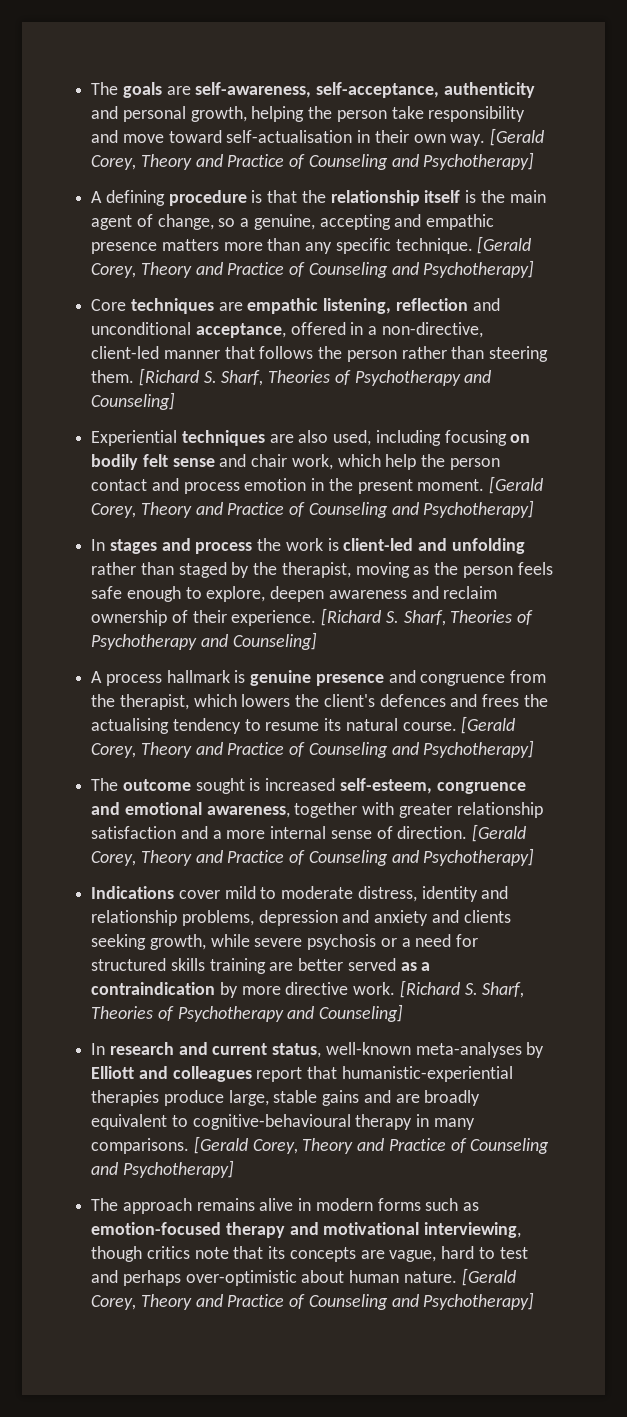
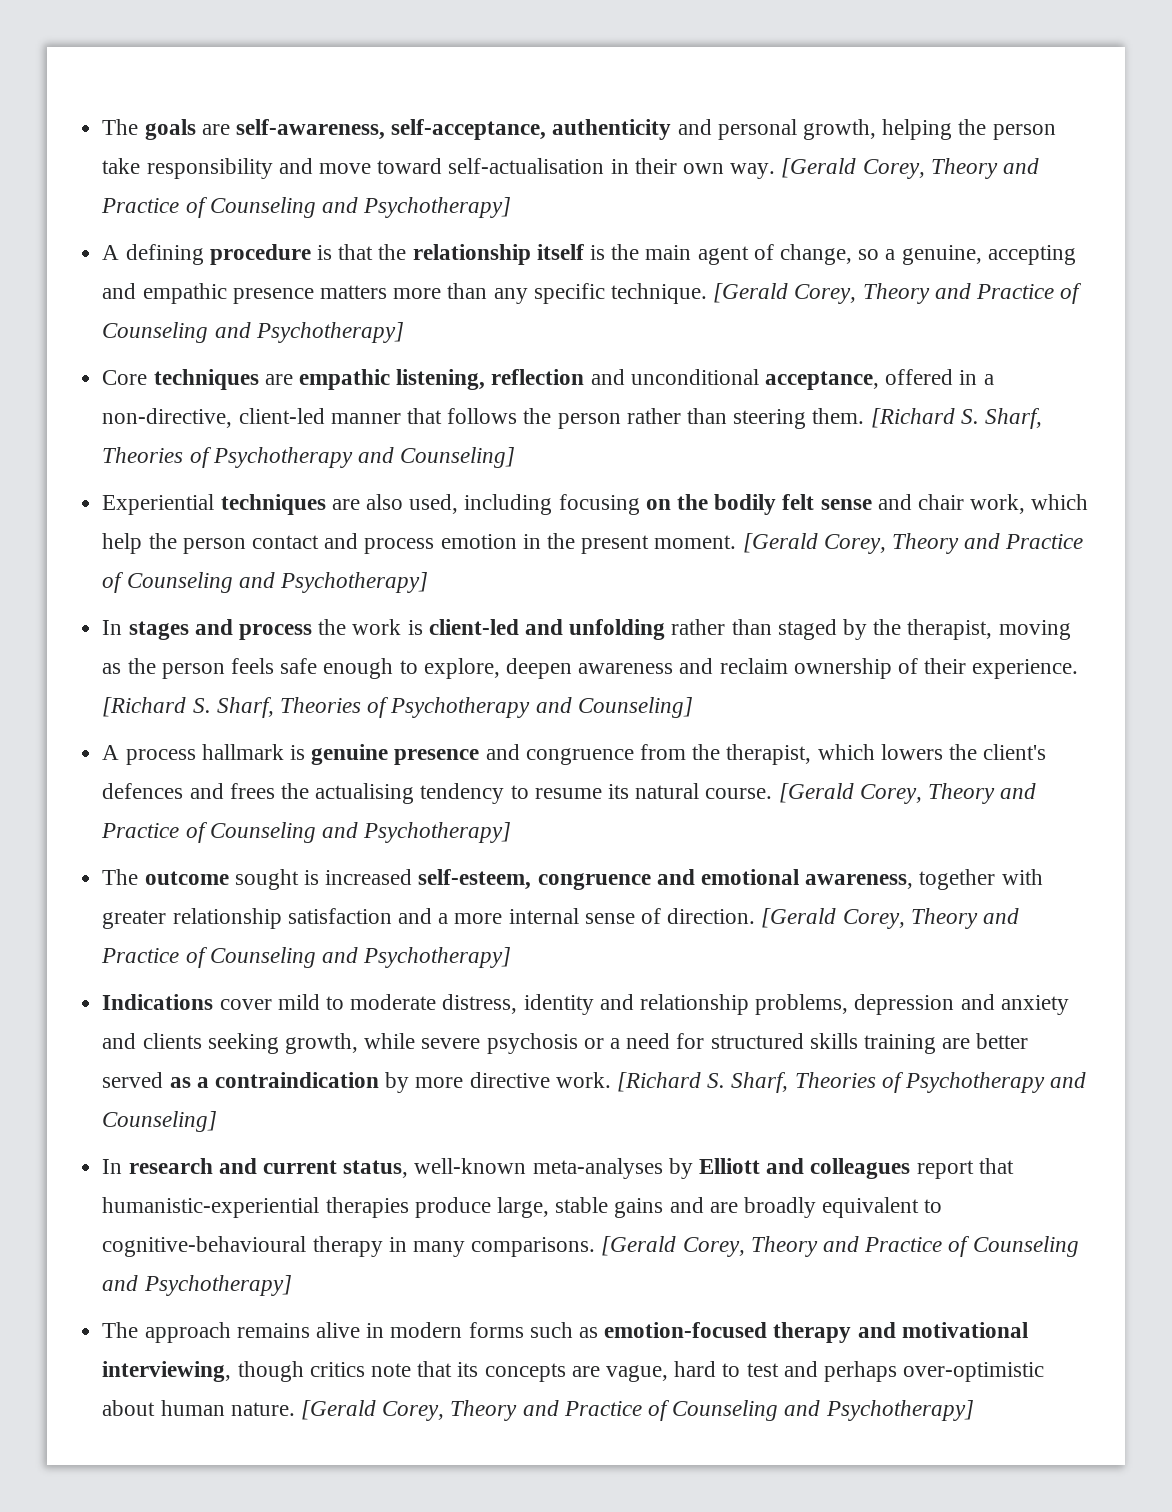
- Experiential techniques are also used, including focusing on bodily felt sense and chair work, which help the person contact and process emotion in the present moment.
+ Experiential techniques are also used, including focusing on the bodily felt sense and chair work, which help the person contact and process emotion in the present moment.

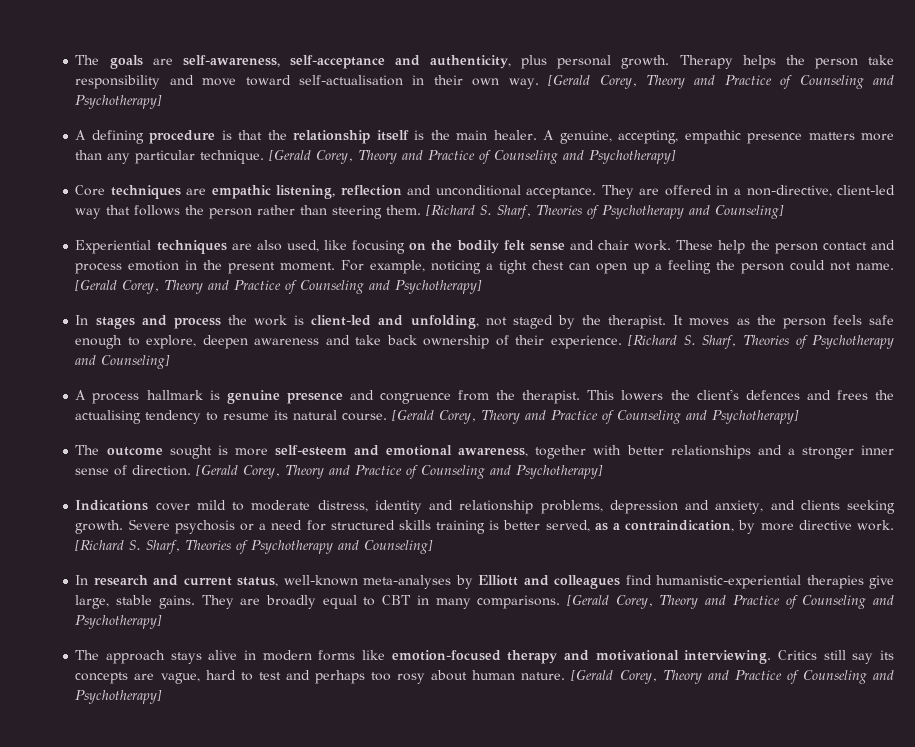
- The goals are self-awareness, self-acceptance, authenticity and personal growth, helping the person take responsibility and move toward self-actualisation in their own way.
+ The goals are self-awareness, self-acceptance and authenticity, plus personal growth. Therapy helps the person take responsibility and move toward self-actualisation in their own way.
- A defining procedure is that the relationship itself is the main agent of change, so a genuine, accepting and empathic presence matters more than any specific technique.
+ A defining procedure is that the relationship itself is the main healer. A genuine, accepting, empathic presence matters more than any particular technique.
- Core techniques are empathic listening, reflection and unconditional acceptance, offered in a non-directive, client-led manner that follows the person rather than steering them.
+ Core techniques are empathic listening, reflection and unconditional acceptance. They are offered in a non-directive, client-led way that follows the person rather than steering them.
- Experiential techniques are also used, including focusing on the bodily felt sense and chair work, which help the person contact and process emotion in the present moment.
+ Experiential techniques are also used, like focusing on the bodily felt sense and chair work. These help the person contact and process emotion in the present moment.
+ For example, noticing a tight chest can open up a feeling the person could not name.
- In stages and process the work is client-led and unfolding rather than staged by the therapist, moving as the person feels safe enough to explore, deepen awareness and reclaim ownership of their experience.
+ In stages and process the work is client-led and unfolding, not staged by the therapist. It moves as the person feels safe enough to explore, deepen awareness and take back ownership of their experience.
- A process hallmark is genuine presence and congruence from the therapist, which lowers the client's defences and frees the actualising tendency to resume its natural course.
+ A process hallmark is genuine presence and congruence from the therapist. This lowers the client's defences and frees the actualising tendency to resume its natural course.
- The outcome sought is increased self-esteem, congruence and emotional awareness, together with greater relationship satisfaction and a more internal sense of direction.
+ The outcome sought is more self-esteem and emotional awareness, together with better relationships and a stronger inner sense of direction.
- Indications cover mild to moderate distress, identity and relationship problems, depression and anxiety and clients seeking growth, while severe psychosis or a need for structured skills training are better served as a contraindication by more directive work.
+ Indications cover mild to moderate distress, identity and relationship problems, depression and anxiety, and clients seeking growth. Severe psychosis or a need for structured skills training is better served, as a contraindication, by more directive work.
- In research and current status, well-known meta-analyses by Elliott and colleagues report that humanistic-experiential therapies produce large, stable gains and are broadly equivalent to cognitive-behavioural therapy in many comparisons.
+ In research and current status, well-known meta-analyses by Elliott and colleagues find humanistic-experiential therapies give large, stable gains. They are broadly equal to CBT in many comparisons.
- The approach remains alive in modern forms such as emotion-focused therapy and motivational interviewing, though critics note that its concepts are vague, hard to test and perhaps over-optimistic about human nature.
+ The approach stays alive in modern forms like emotion-focused therapy and motivational interviewing. Critics still say its concepts are vague, hard to test and perhaps too rosy about human nature.

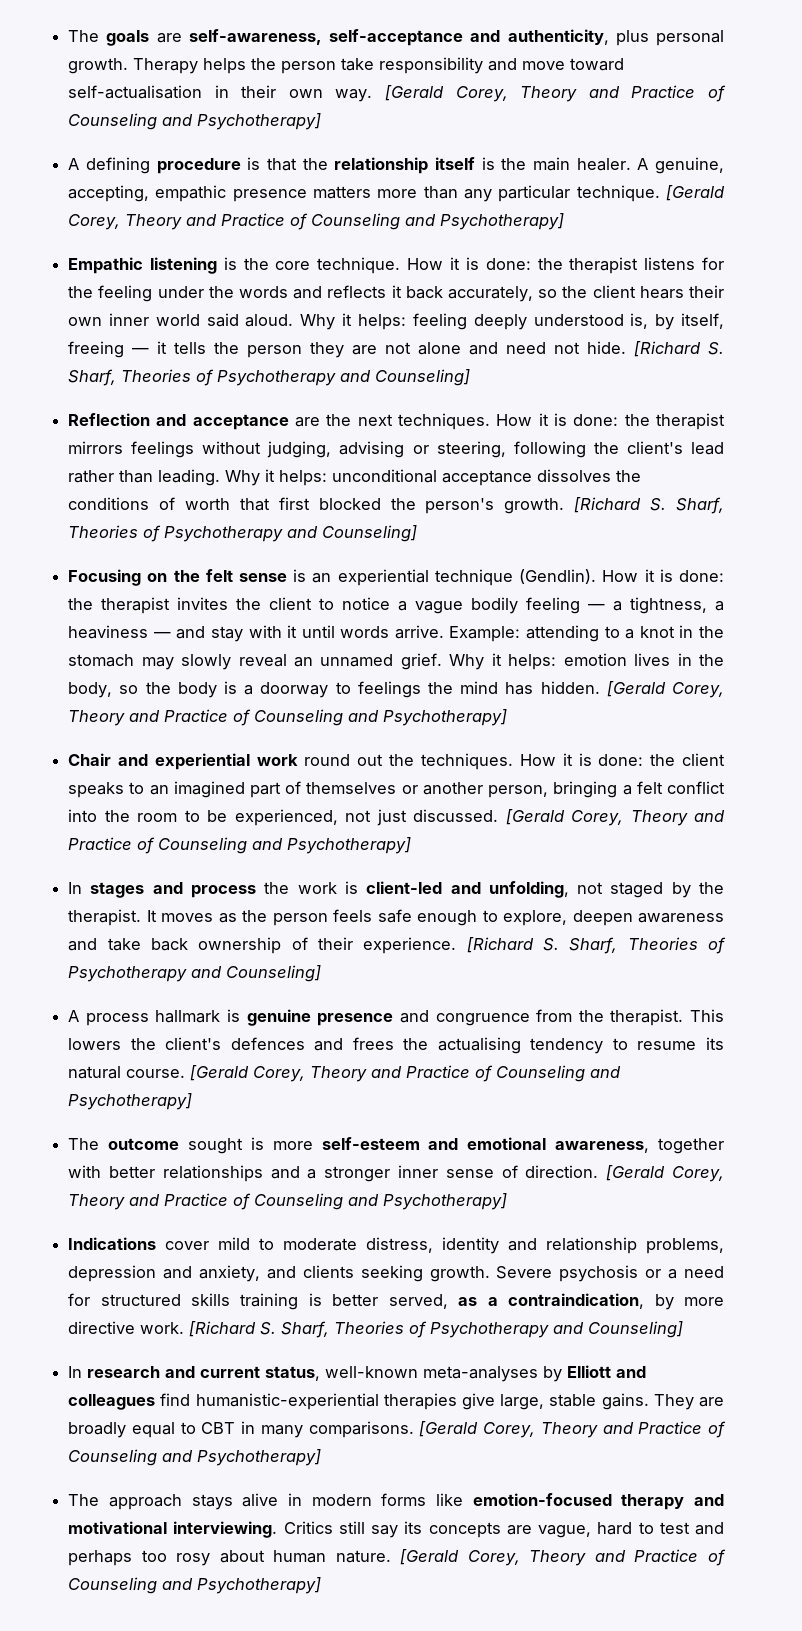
- Core techniques are empathic listening, reflection and unconditional acceptance. They are offered in a non-directive, client-led way that follows the person rather than steering them. [Richard S. Sharf, Theories of Psychotherapy and Counseling]
- Experiential techniques are also used, like focusing on the bodily felt sense and chair work. These help the person contact and process emotion in the present moment. For example, noticing a tight chest can open up a feeling the person could not name.
+ Empathic listening is the core technique. How it is done: the therapist listens for the feeling under the words and reflects it back accurately, so the client hears their own inner world said aloud. Why it helps: feeling deeply understood is, by itself, freeing — it tells the person they are not alone and need not hide. [Richard S. Sharf, Theories of Psychotherapy and Counseling]
+ Reflection and acceptance are the next techniques. How it is done: the therapist mirrors feelings without judging, advising or steering, following the client's lead rather than leading. Why it helps: unconditional acceptance dissolves the conditions of worth that first blocked the person's growth. [Richard S. Sharf, Theories of Psychotherapy and Counseling]
+ Focusing on the felt sense is an experiential technique (Gendlin). How it is done: the therapist invites the client to notice a vague bodily feeling — a tightness, a heaviness — and stay with it until words arrive. Example: attending to a knot in the stomach may slowly reveal an unnamed grief. Why it helps: emotion lives in the body, so the body is a doorway to feelings the mind has hidden. [Gerald Corey, Theory and Practice of Counseling and Psychotherapy]
+ Chair and experiential work round out the techniques. How it is done: the client speaks to an imagined part of themselves or another person, bringing a felt conflict into the room to be experienced, not just discussed.

